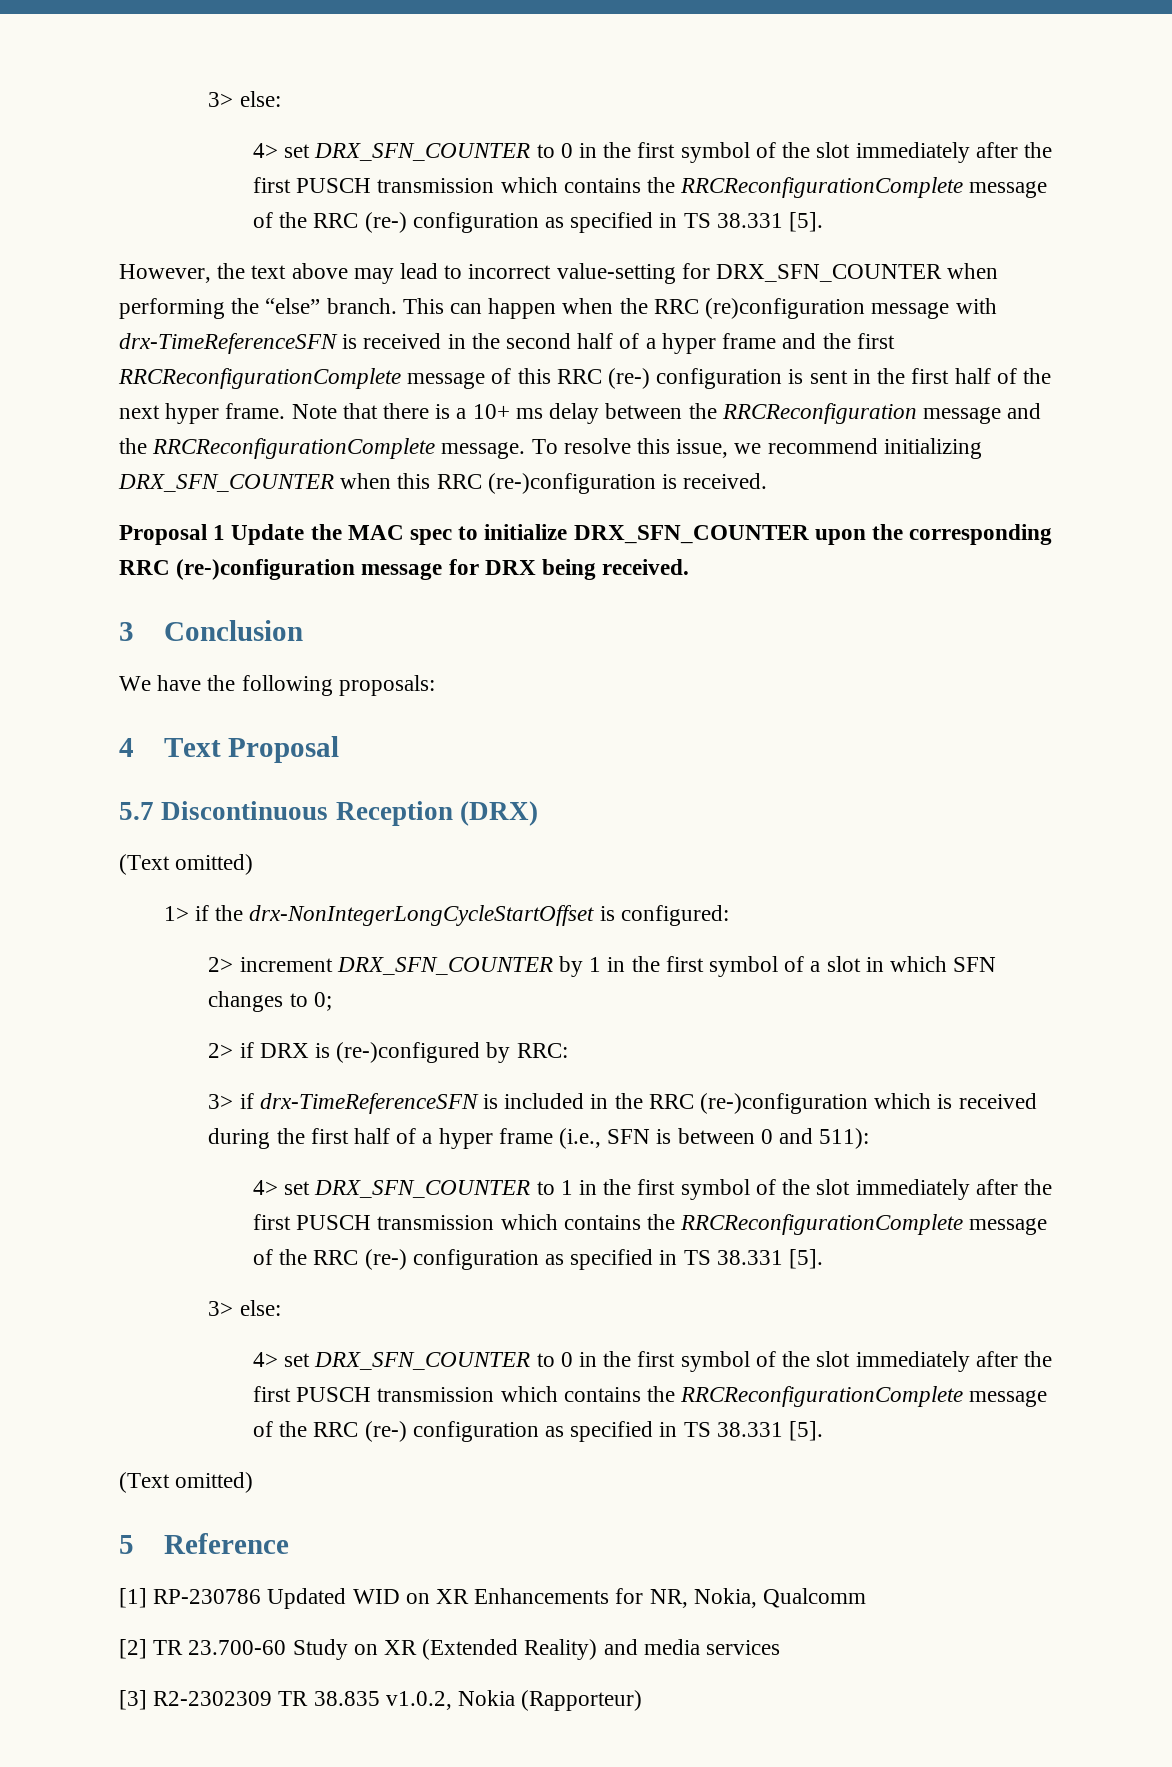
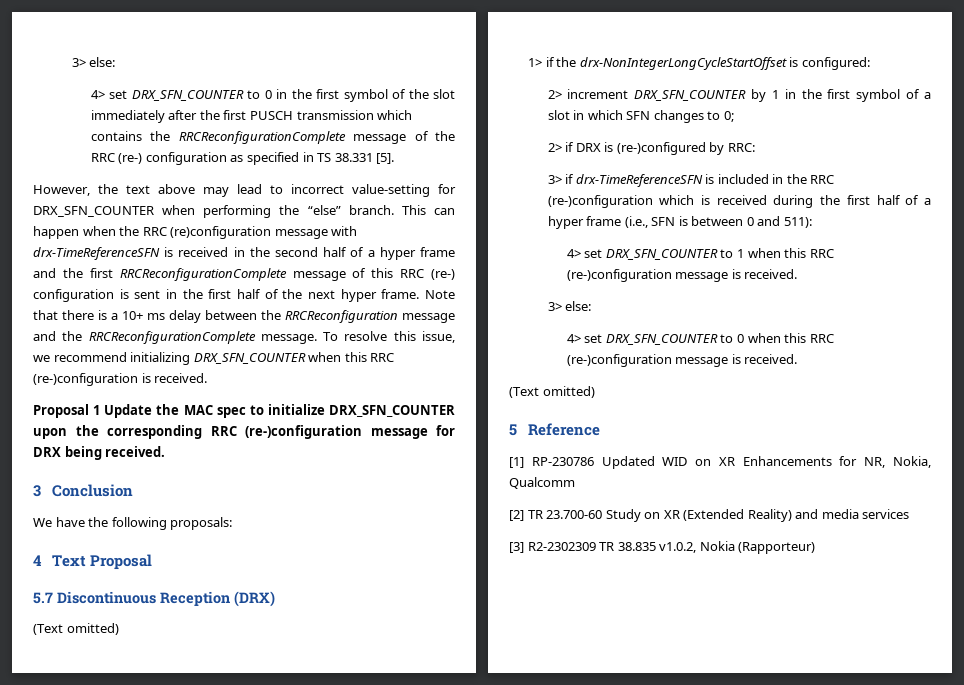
- 4> set DRX_SFN_COUNTER to 1 in the first symbol of the slot immediately after the first PUSCH transmission which contains the RRCReconfigurationComplete message of the RRC (re-) configuration as specified in TS 38.331 [5].
+ 4> set DRX_SFN_COUNTER to 1 when this RRC (re-)configuration message is received.
  3> else:
- 4> set DRX_SFN_COUNTER to 0 in the first symbol of the slot immediately after the first PUSCH transmission which contains the RRCReconfigurationComplete message of the RRC (re-) configuration as specified in TS 38.331 [5].
+ 4> set DRX_SFN_COUNTER to 0 when this RRC (re-)configuration message is received.

